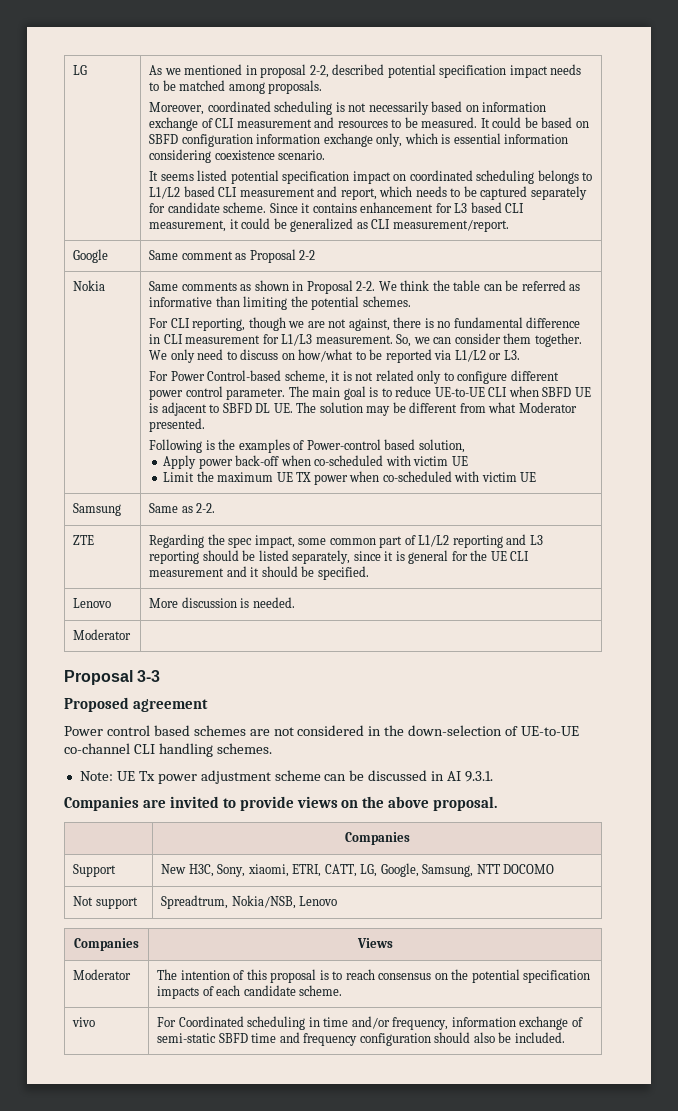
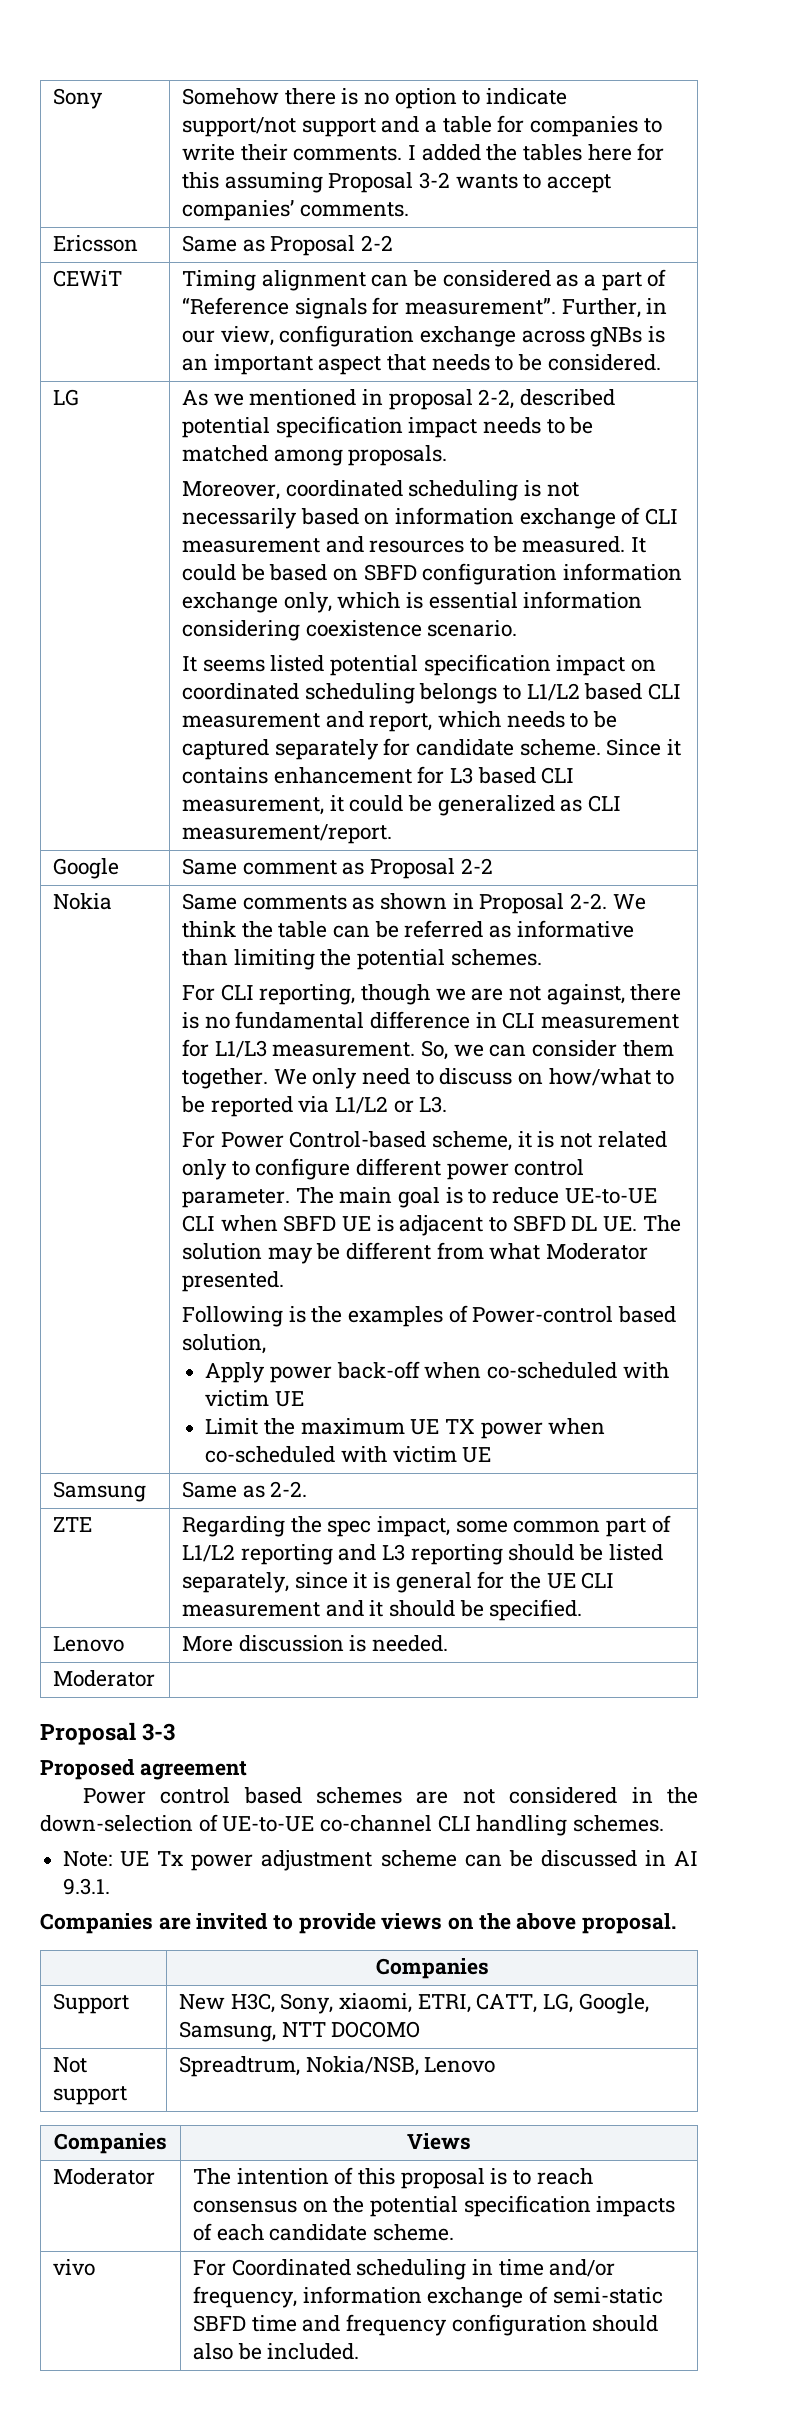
+ Sony | Somehow there is no option to indicate support/not support and a table for companies to write their comments. I added the tables here for this assuming Proposal 3-2 wants to accept companies’ comments.
+ Ericsson | Same as Proposal 2-2
+ CEWiT | Timing alignment can be considered as a part of “Reference signals for measurement”. Further, in our view, configuration exchange across gNBs is an important aspect that needs to be considered.

